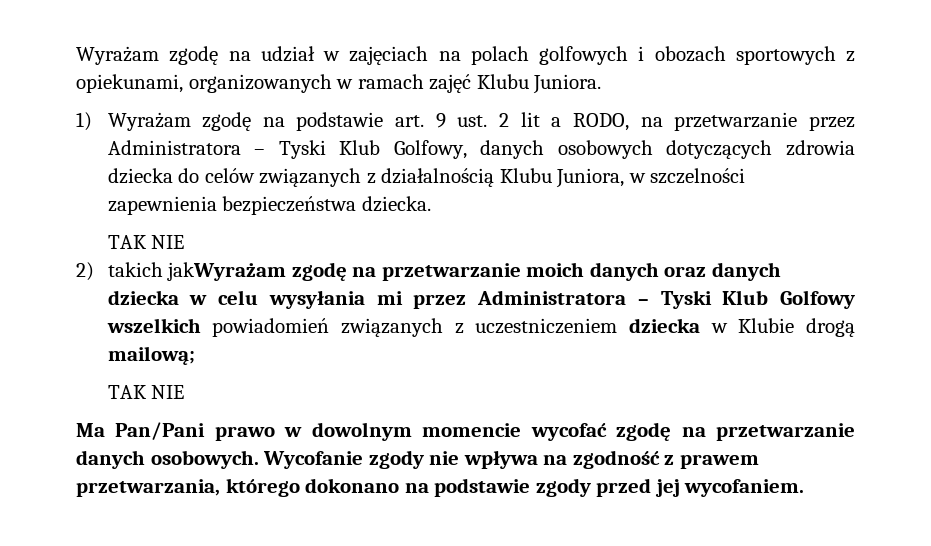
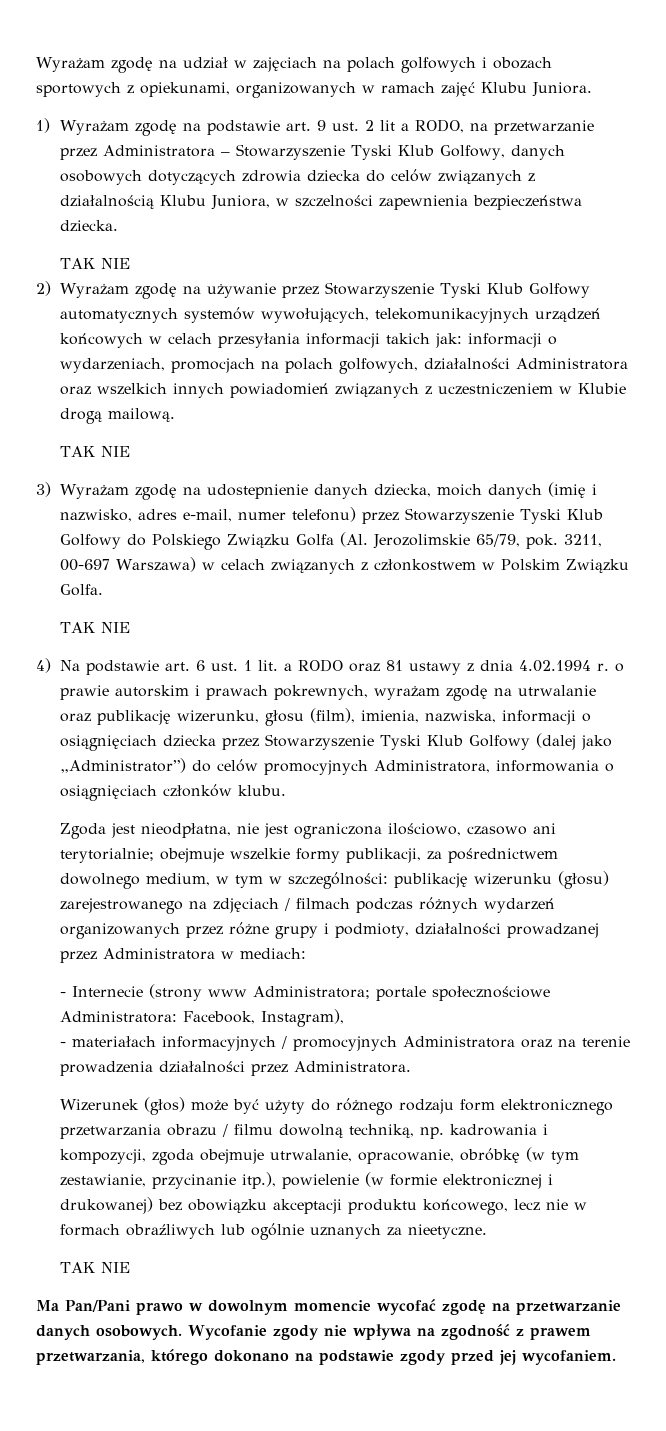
- 1) Wyrażam zgodę na podstawie art. 9 ust. 2 lit a RODO, na przetwarzanie przez Administratora – Tyski Klub Golfowy, danych osobowych dotyczących zdrowia dziecka do celów związanych z działalnością Klubu Juniora, w szczelności zapewnienia bezpieczeństwa dziecka.
+ 1) Wyrażam zgodę na podstawie art. 9 ust. 2 lit a RODO, na przetwarzanie przez Administratora – Stowarzyszenie Tyski Klub Golfowy, danych osobowych dotyczących zdrowia dziecka do celów związanych z działalnością Klubu Juniora, w szczelności zapewnienia bezpieczeństwa dziecka.
- 2) takich jakWyrażam zgodę na przetwarzanie moich danych oraz danych dziecka w celu wysyłania mi przez Administratora – Tyski Klub Golfowy wszelkich powiadomień związanych z uczestniczeniem dziecka w Klubie drogą mailową;
+ 2) Wyrażam zgodę na używanie przez Stowarzyszenie Tyski Klub Golfowy automatycznych systemów wywołujących, telekomunikacyjnych urządzeń końcowych w celach przesyłania informacji takich jak: informacji o wydarzeniach, promocjach na polach golfowych, działalności Administratora oraz wszelkich innych powiadomień związanych z uczestniczeniem w Klubie drogą mailową.
+ TAK NIE
+ 3) Wyrażam zgodę na udostepnienie danych dziecka, moich danych (imię i nazwisko, adres e-mail, numer telefonu) przez Stowarzyszenie Tyski Klub Golfowy do Polskiego Związku Golfa (Al. Jerozolimskie 65/79, pok. 3211, 00-697 Warszawa) w celach związanych z członkostwem w Polskim Związku Golfa.
+ TAK NIE
+ 4) Na podstawie art. 6 ust. 1 lit. a RODO oraz 81 ustawy z dnia 4.02.1994 r. o prawie autorskim i prawach pokrewnych, wyrażam zgodę na utrwalanie oraz publikację wizerunku, głosu (film), imienia, nazwiska, informacji o osiągnięciach dziecka przez Stowarzyszenie Tyski Klub Golfowy (dalej jako „Administrator”) do celów promocyjnych Administratora, informowania o osiągnięciach członków klubu.
+ Zgoda jest nieodpłatna, nie jest ograniczona ilościowo, czasowo ani terytorialnie; obejmuje wszelkie formy publikacji, za pośrednictwem dowolnego medium, w tym w szczególności: publikację wizerunku (głosu) zarejestrowanego na zdjęciach / filmach podczas różnych wydarzeń organizowanych przez różne grupy i podmioty, działalności prowadzanej przez Administratora w mediach:
+ - Internecie (strony www Administratora; portale społecznościowe Administratora: Facebook, Instagram),
+ - materiałach informacyjnych / promocyjnych Administratora oraz na terenie prowadzenia działalności przez Administratora.
+ Wizerunek (głos) może być użyty do różnego rodzaju form elektronicznego przetwarzania obrazu / filmu dowolną techniką, np. kadrowania i kompozycji, zgoda obejmuje utrwalanie, opracowanie, obróbkę (w tym zestawianie, przycinanie itp.), powielenie (w formie elektronicznej i drukowanej) bez obowiązku akceptacji produktu końcowego, lecz nie w formach obraźliwych lub ogólnie uznanych za nieetyczne.

